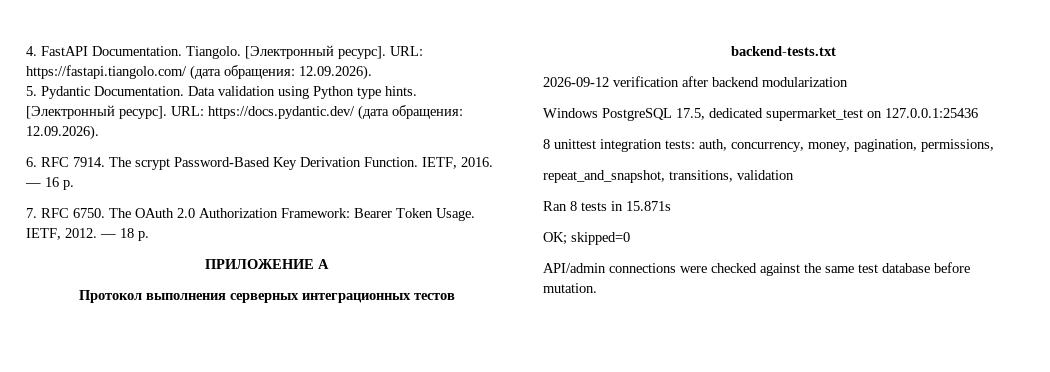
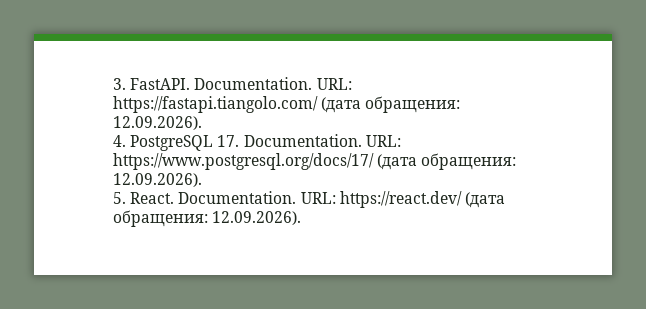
- 4. FastAPI Documentation. Tiangolo. [Электронный ресурс].
+ 3. FastAPI. Documentation.
- 5. Pydantic Documentation. Data validation using Python type hints. [Электронный ресурс]. URL: https://docs.pydantic.dev/ (дата обращения: 12.09.2026).
- 6. RFC 7914. The scrypt Password-Based Key Derivation Function. IETF, 2016. — 16 p.
- 7. RFC 6750. The OAuth 2.0 Authorization Framework: Bearer Token Usage. IETF, 2012. — 18 p.
- ПРИЛОЖЕНИЕ А
- Протокол выполнения серверных интеграционных тестов backend-tests.txt
- 2026-09-12 verification after backend modularization
- Windows PostgreSQL 17.5, dedicated supermarket_test on 127.0.0.1:25436
- 8 unittest integration tests: auth, concurrency, money, pagination, permissions,
- repeat_and_snapshot, transitions, validation
- Ran 8 tests in 15.871s
- OK; skipped=0
- API/admin connections were checked against the same test database before mutation.
+ 4. PostgreSQL 17. Documentation. URL: https://www.postgresql.org/docs/17/ (дата обращения: 12.09.2026).
+ 5. React. Documentation. URL: https://react.dev/ (дата обращения: 12.09.2026).

